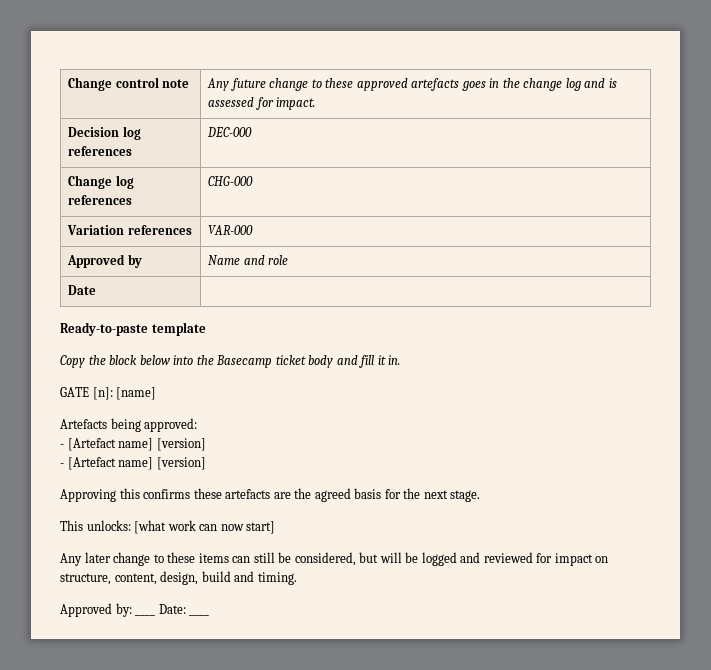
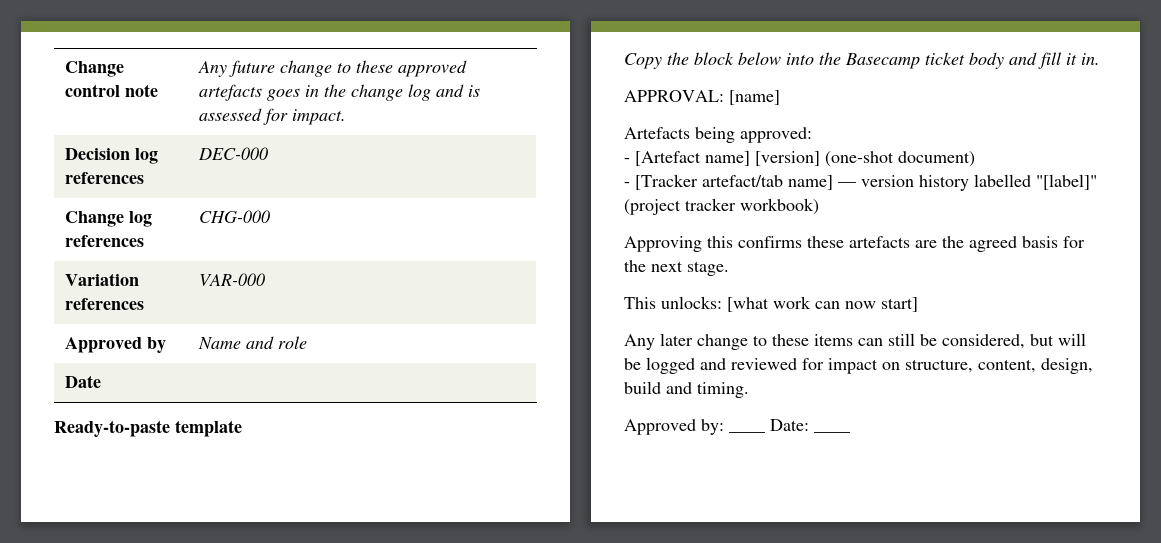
- GATE [n]: [name]
+ APPROVAL: [name]
  Artefacts being approved:
- - [Artefact name] [version]
- - [Artefact name] [version]
+ - [Artefact name] [version] (one-shot document)
+ - [Tracker artefact/tab name] — version history labelled "[label]" (project tracker workbook)

